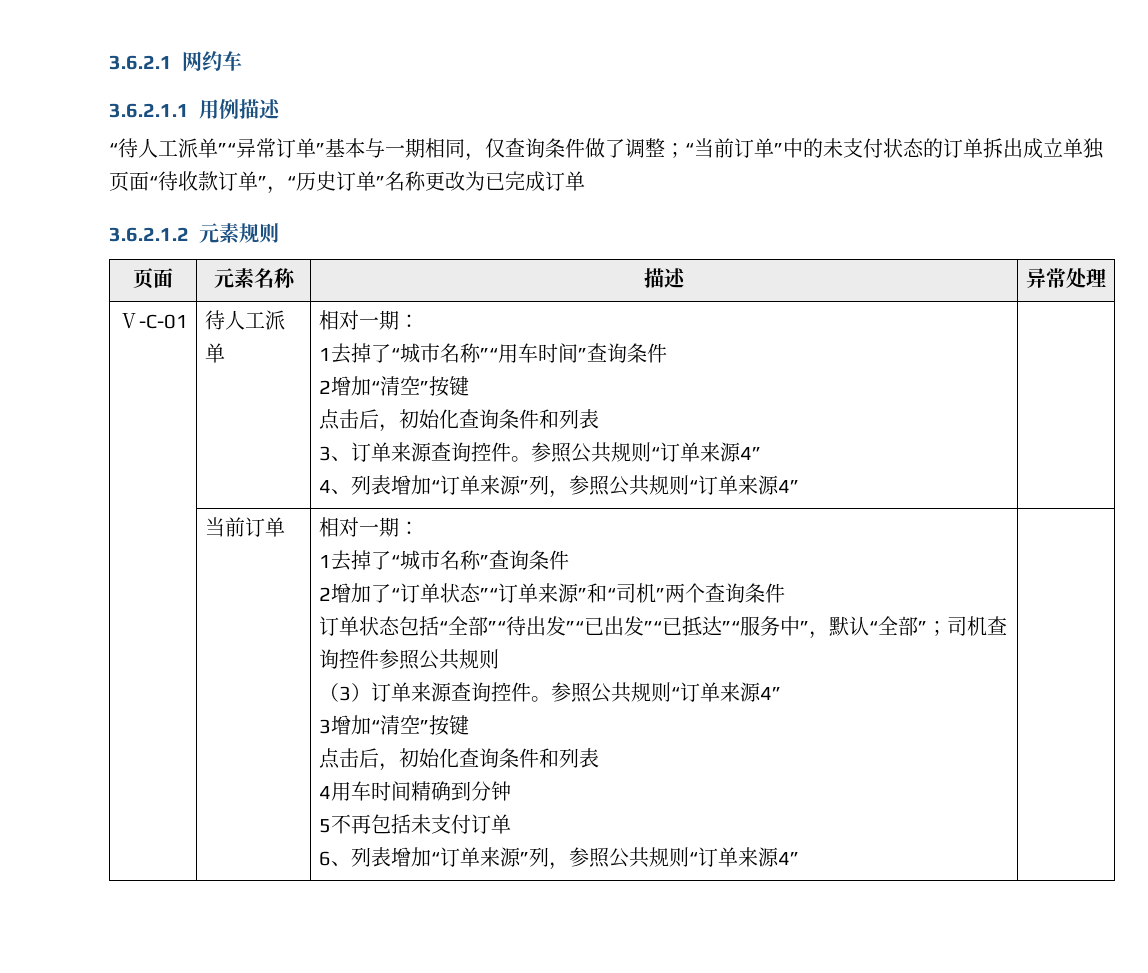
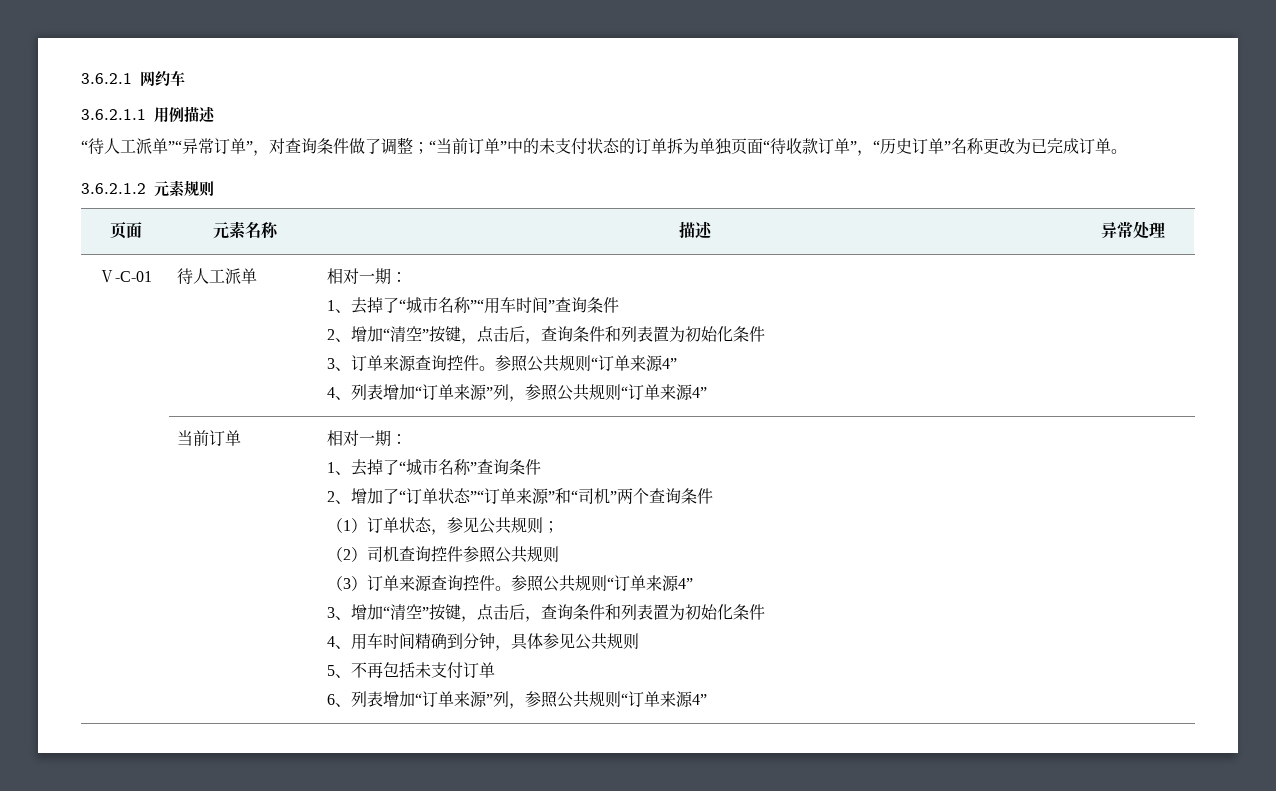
- “待人工派单”“异常订单”基本与一期相同，仅查询条件做了调整；“当前订单”中的未支付状态的订单拆出成立单独页面“待收款订单”，“历史订单”名称更改为已完成订单
+ “待人工派单”“异常订单”，对查询条件做了调整；“当前订单”中的未支付状态的订单拆为单独页面“待收款订单”，“历史订单”名称更改为已完成订单。
- 1去掉了“城市名称”“用车时间”查询条件
+ 1、去掉了“城市名称”“用车时间”查询条件
- 2增加“清空”按键
- 点击后，初始化查询条件和列表
+ 2、增加“清空”按键，点击后，查询条件和列表置为初始化条件
- 1去掉了“城市名称”查询条件
+ 1、去掉了“城市名称”查询条件
- 2增加了“订单状态”“订单来源”和“司机”两个查询条件
+ 2、增加了“订单状态”“订单来源”和“司机”两个查询条件
- 订单状态包括“全部”“待出发”“已出发”“已抵达”“服务中”，默认“全部”；司机查询控件参照公共规则
+ （1）订单状态，参见公共规则；
+ （2）司机查询控件参照公共规则
- 3增加“清空”按键
- 点击后，初始化查询条件和列表
- 4用车时间精确到分钟
+ 3、增加“清空”按键，点击后，查询条件和列表置为初始化条件
+ 4、用车时间精确到分钟，具体参见公共规则
- 5不再包括未支付订单
+ 5、不再包括未支付订单

